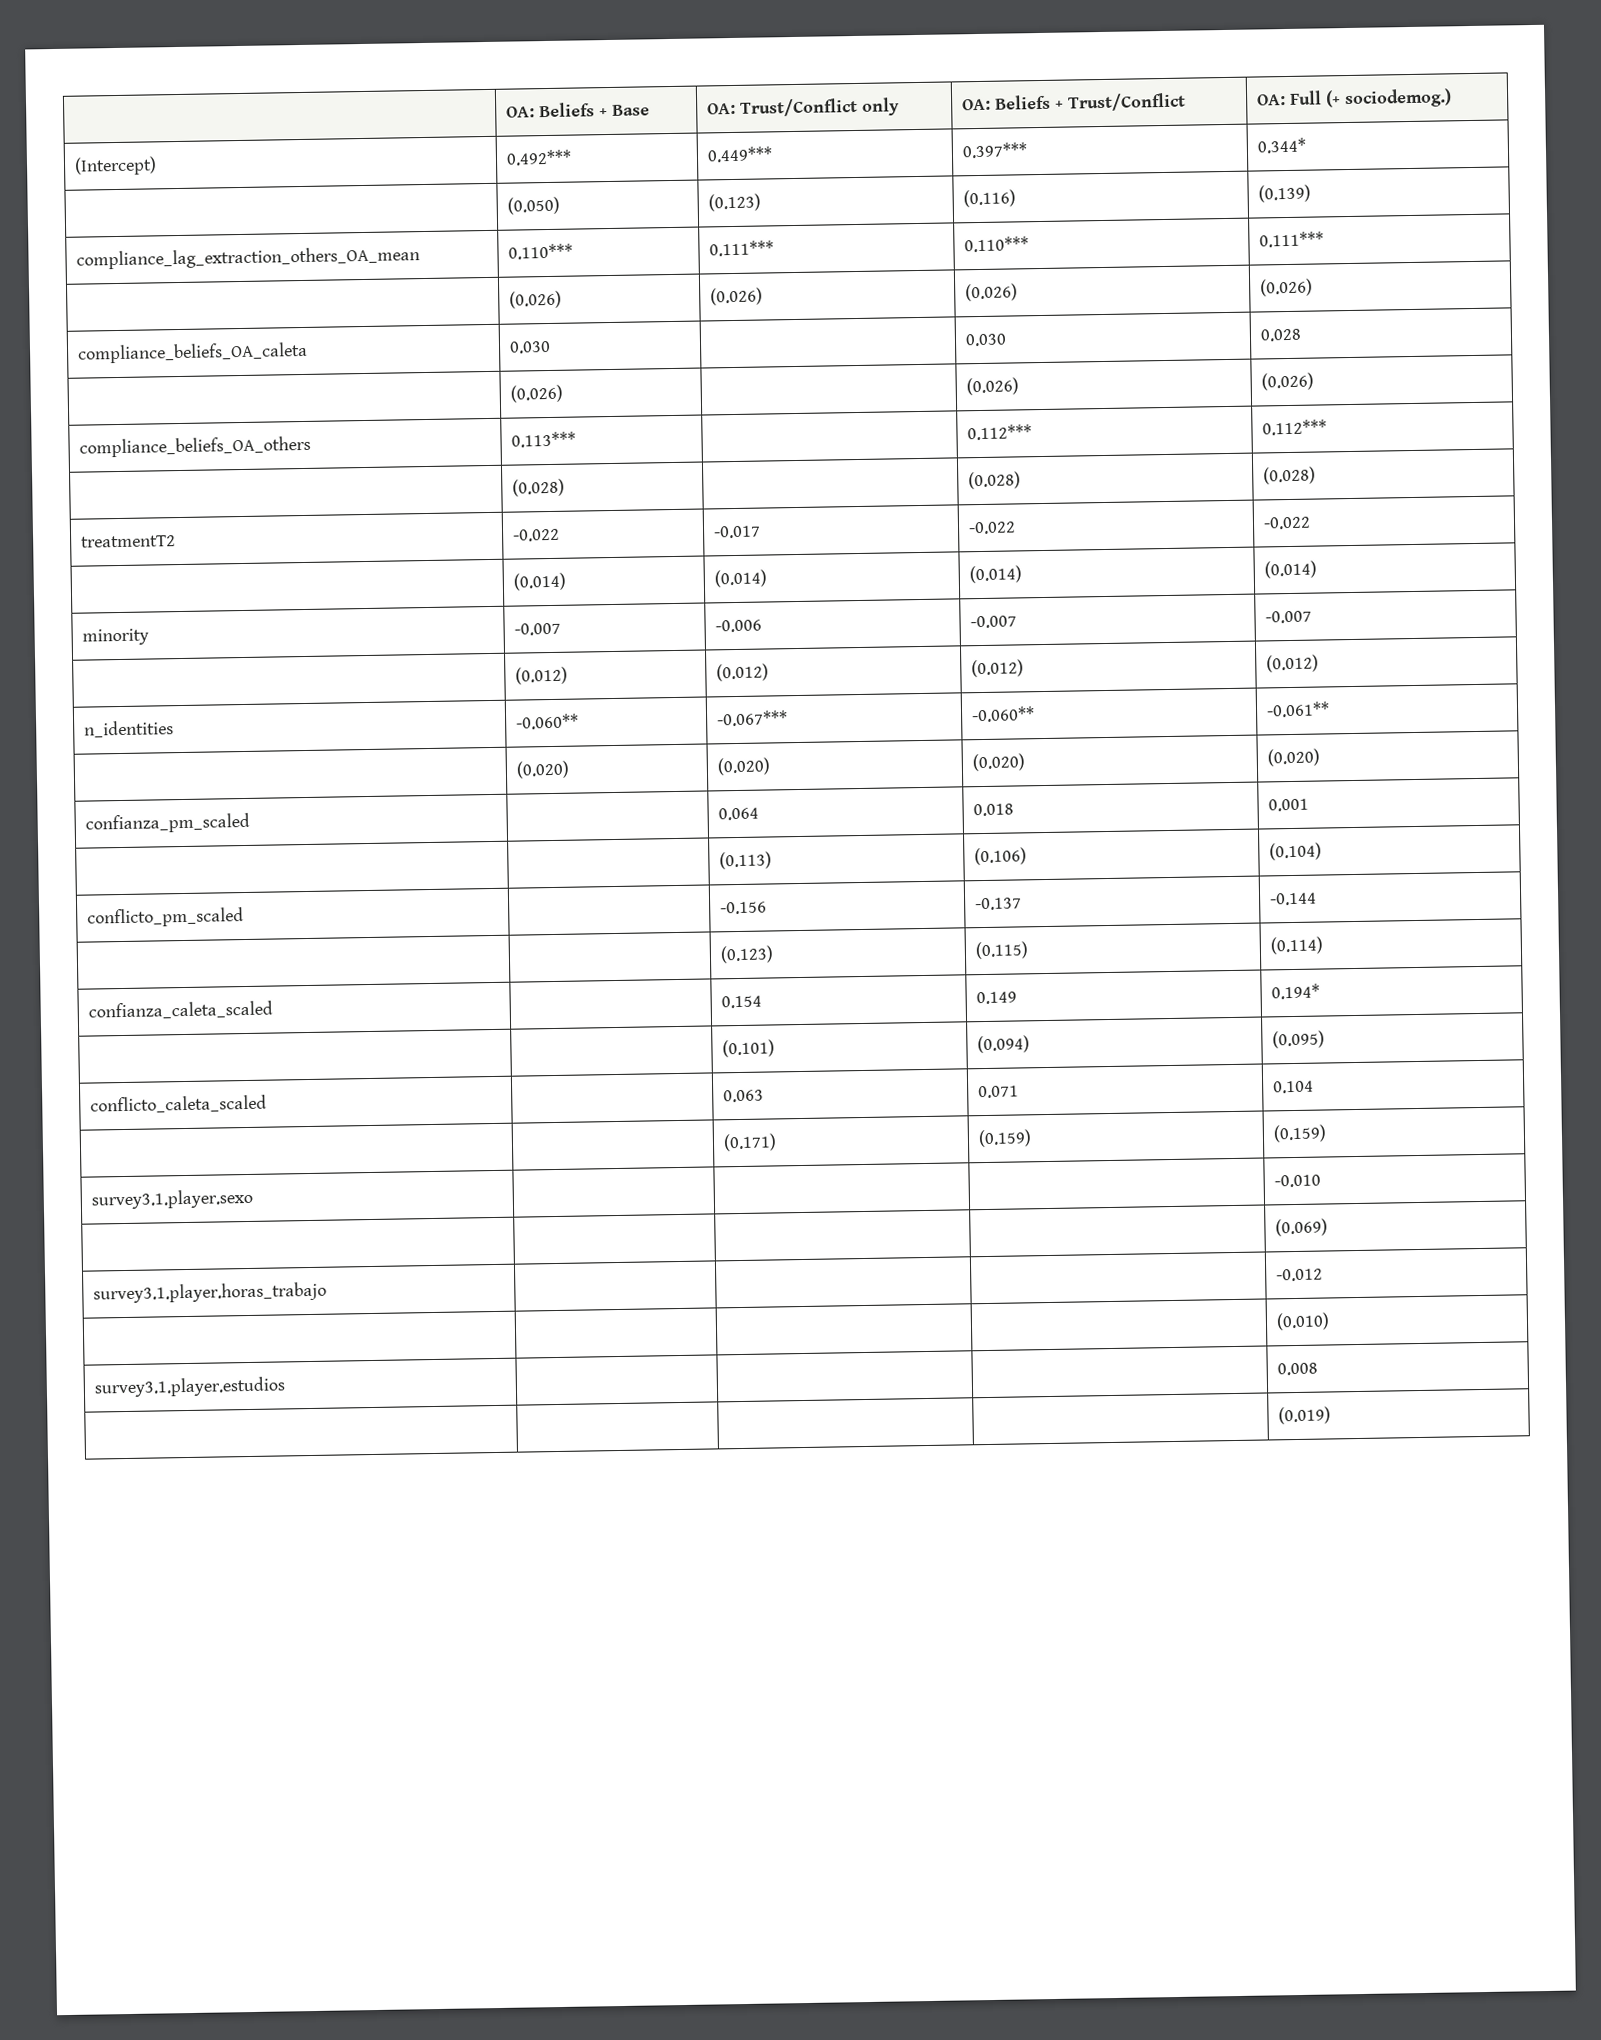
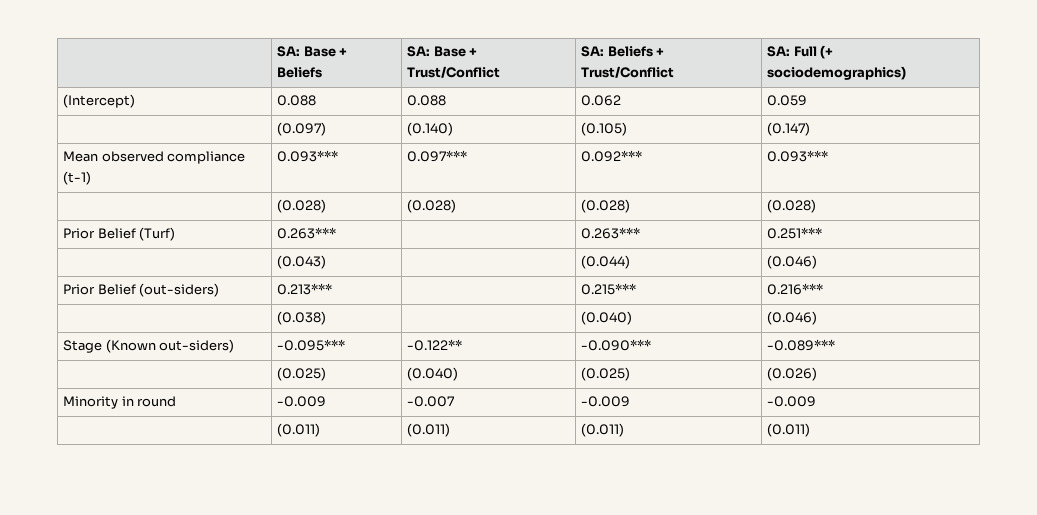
- | OA: Beliefs + Base | OA: Trust/Conflict only | OA: Beliefs + Trust/Conflict | OA: Full (+ sociodemog.)
+ | SA: Base + Beliefs | SA: Base + Trust/Conflict | SA: Beliefs + Trust/Conflict | SA: Full (+ sociodemographics)
- (Intercept) | 0.492*** | 0.449*** | 0.397*** | 0.344*
- | (0.050) | (0.123) | (0.116) | (0.139)
- compliance_lag_extraction_others_OA_mean | 0.110*** | 0.111*** | 0.110*** | 0.111***
- | (0.026) | (0.026) | (0.026) | (0.026)
- compliance_beliefs_OA_caleta | 0.030 | | 0.030 | 0.028
- | (0.026) | | (0.026) | (0.026)
- compliance_beliefs_OA_others | 0.113*** | | 0.112*** | 0.112***
- | (0.028) | | (0.028) | (0.028)
+ (Intercept) | 0.088 | 0.088 | 0.062 | 0.059
+ | (0.097) | (0.140) | (0.105) | (0.147)
+ Mean observed compliance (t-1) | 0.093*** | 0.097*** | 0.092*** | 0.093***
+ | (0.028) | (0.028) | (0.028) | (0.028)
- treatmentT2 | -0.022 | -0.017 | -0.022 | -0.022
- | (0.014) | (0.014) | (0.014) | (0.014)
- minority | -0.007 | -0.006 | -0.007 | -0.007
- | (0.012) | (0.012) | (0.012) | (0.012)
- n_identities | -0.060** | -0.067*** | -0.060** | -0.061**
- | (0.020) | (0.020) | (0.020) | (0.020)
- confianza_pm_scaled | | 0.064 | 0.018 | 0.001
- | | (0.113) | (0.106) | (0.104)
- conflicto_pm_scaled | | -0.156 | -0.137 | -0.144
- | | (0.123) | (0.115) | (0.114)
- confianza_caleta_scaled | | 0.154 | 0.149 | 0.194*
- | | (0.101) | (0.094) | (0.095)
- conflicto_caleta_scaled | | 0.063 | 0.071 | 0.104
- | | (0.171) | (0.159) | (0.159)
- survey3.1.player.sexo | | | | -0.010
- | | | | (0.069)
- survey3.1.player.horas_trabajo | | | | -0.012
- | | | | (0.010)
- survey3.1.player.estudios | | | | 0.008
- | | | | (0.019)
+ Prior Belief (Turf) | 0.263*** | | 0.263*** | 0.251***
+ | (0.043) | | (0.044) | (0.046)
+ Prior Belief (out-siders) | 0.213*** | | 0.215*** | 0.216***
+ | (0.038) | | (0.040) | (0.046)
+ Stage (Known out-siders) | -0.095*** | -0.122** | -0.090*** | -0.089***
+ | (0.025) | (0.040) | (0.025) | (0.026)
+ Minority in round | -0.009 | -0.007 | -0.009 | -0.009
+ | (0.011) | (0.011) | (0.011) | (0.011)

